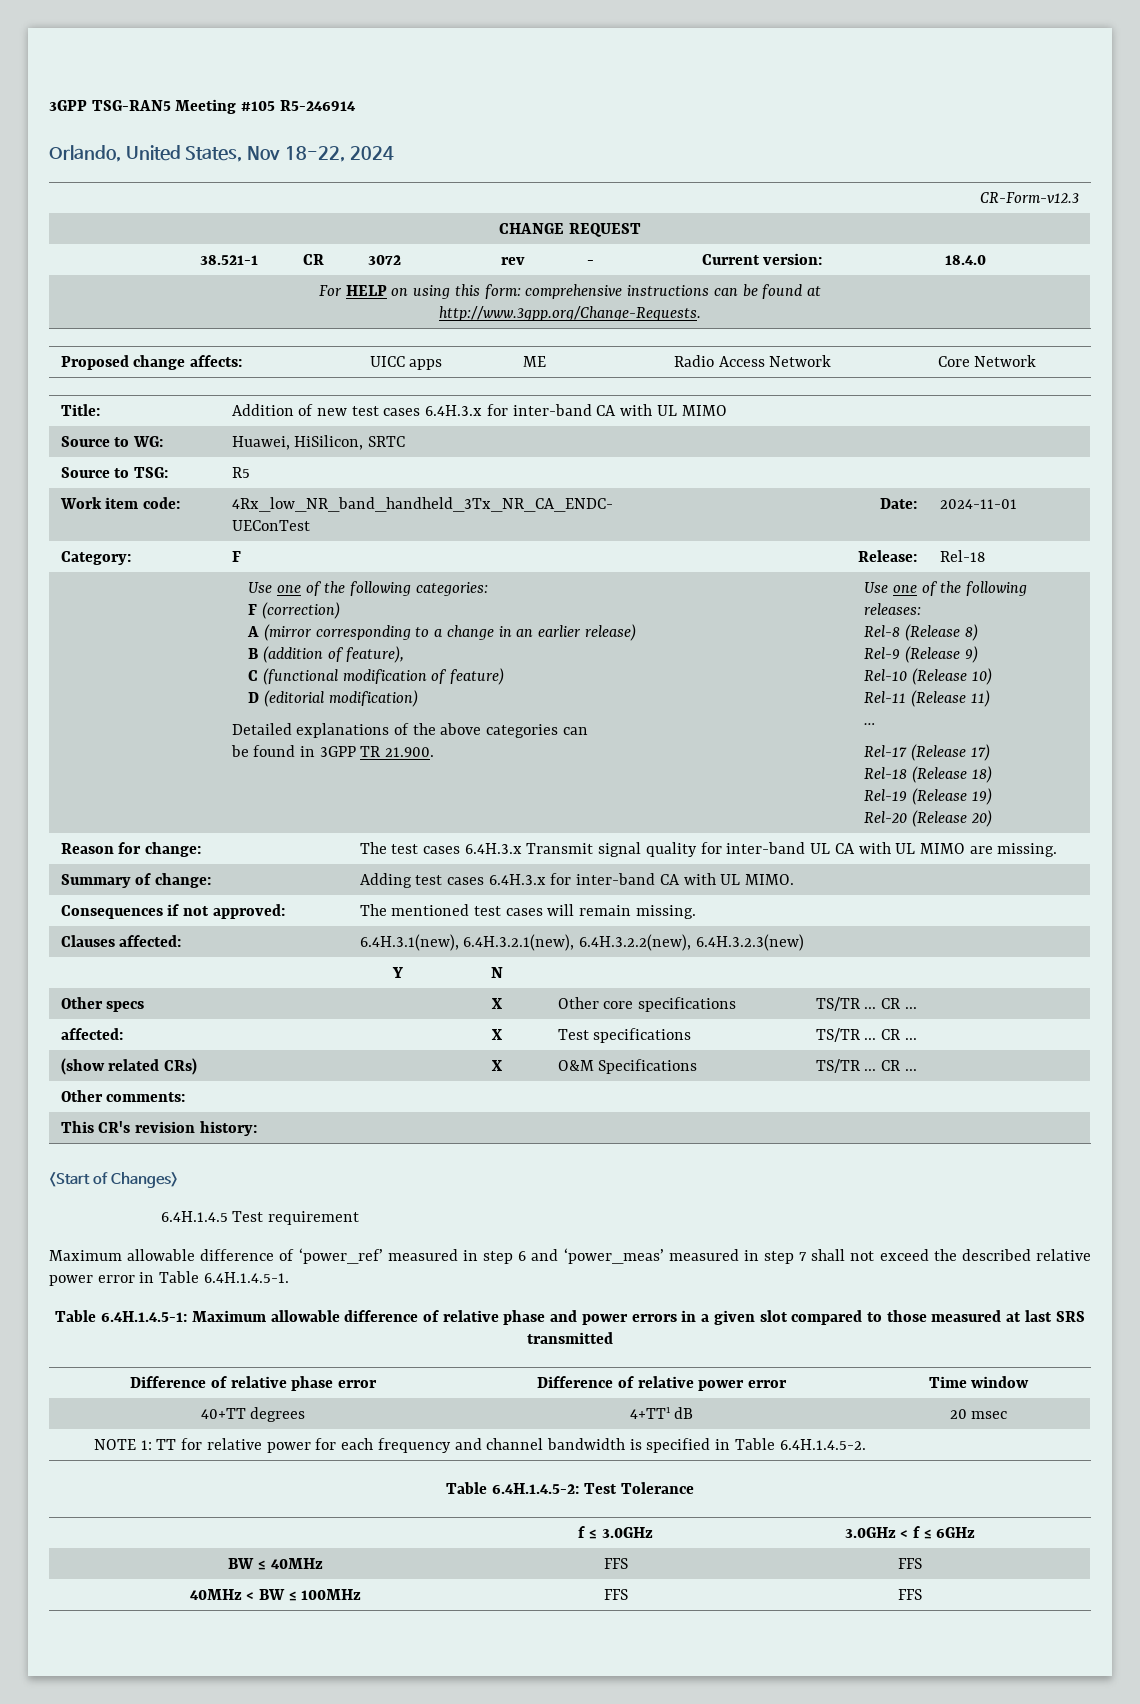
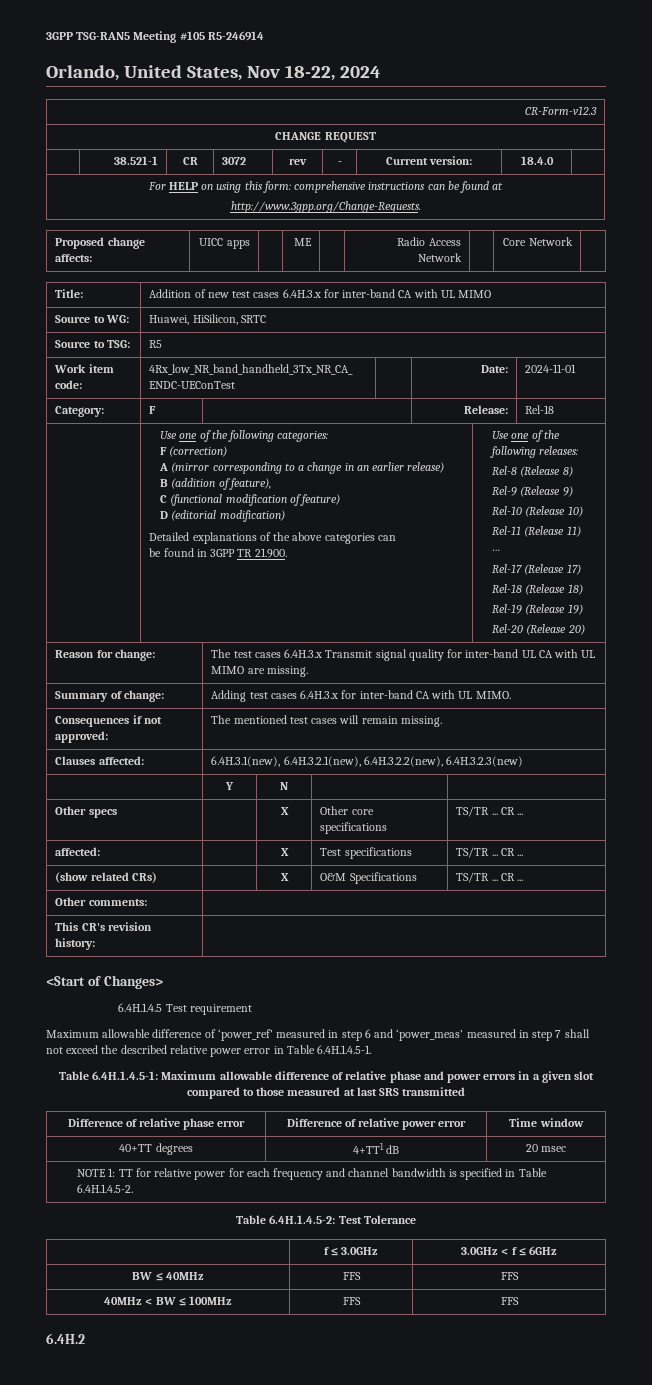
+ 6.4H.2

